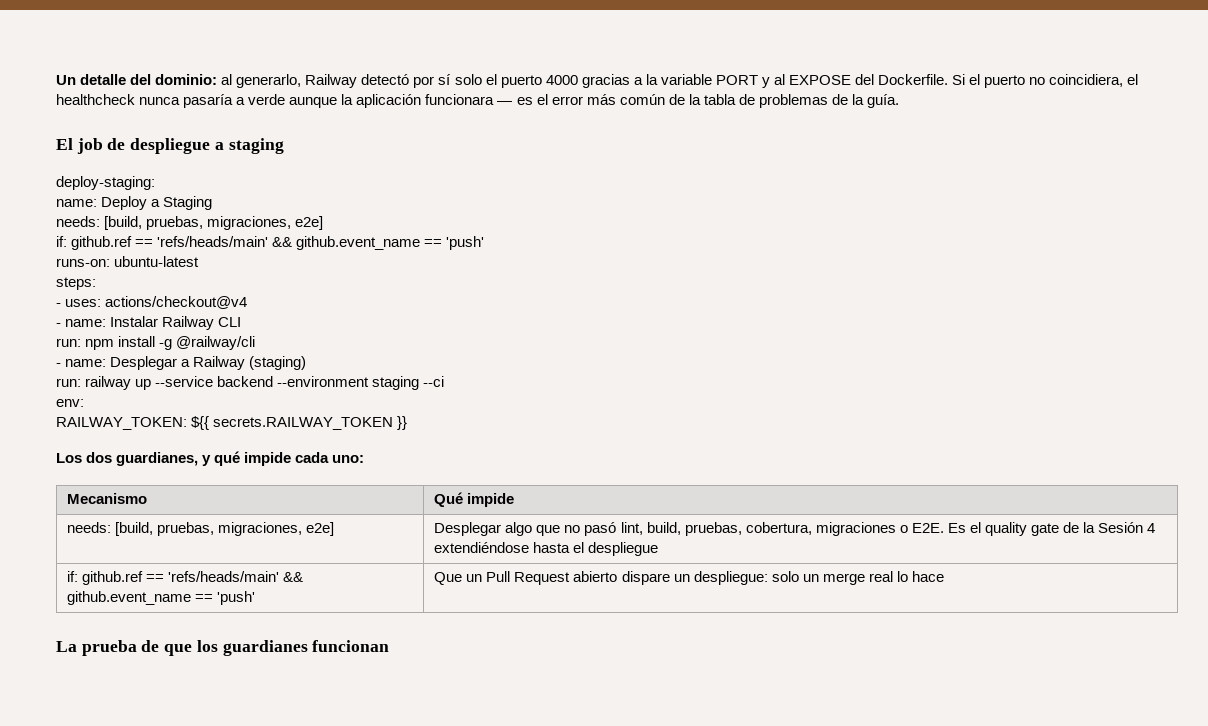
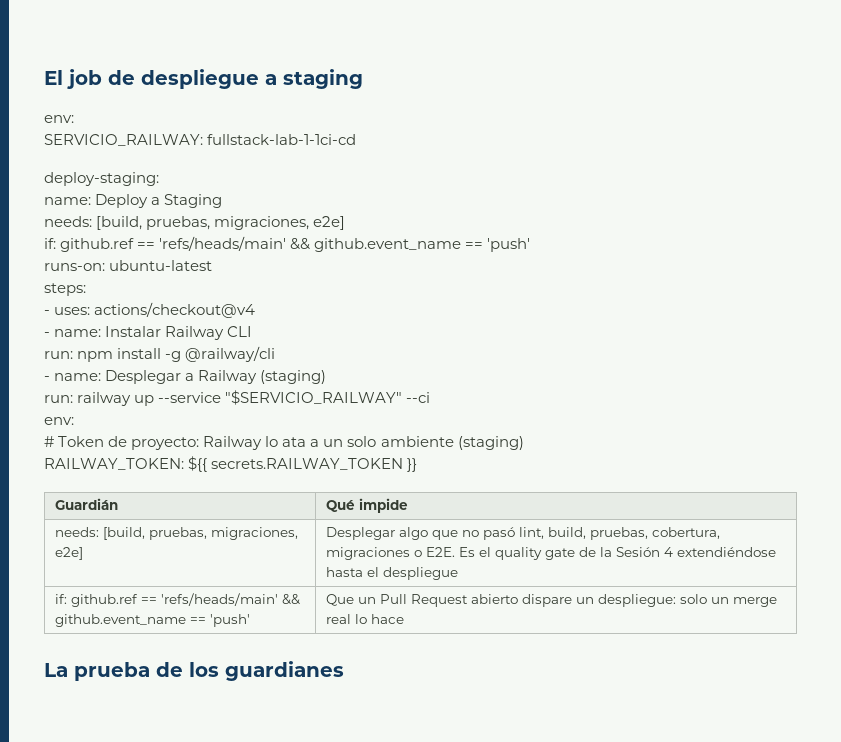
- Un detalle del dominio: al generarlo, Railway detectó por sí solo el puerto 4000 gracias a la variable PORT y al EXPOSE del Dockerfile. Si el puerto no coincidiera, el healthcheck nunca pasaría a verde aunque la aplicación funcionara — es el error más común de la tabla de problemas de la guía.
  El job de despliegue a staging
+ env:
+ SERVICIO_RAILWAY: fullstack-lab-1-1ci-cd
- run: railway up --service backend --environment staging --ci
+ run: railway up --service "$SERVICIO_RAILWAY" --ci
+ # Token de proyecto: Railway lo ata a un solo ambiente (staging)
  RAILWAY_TOKEN: ${{ secrets.RAILWAY_TOKEN }}
- Los dos guardianes, y qué impide cada uno:
- Mecanismo | Qué impide
+ Guardián | Qué impide
- La prueba de que los guardianes funcionan
+ La prueba de los guardianes

